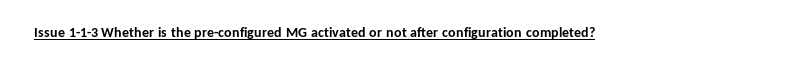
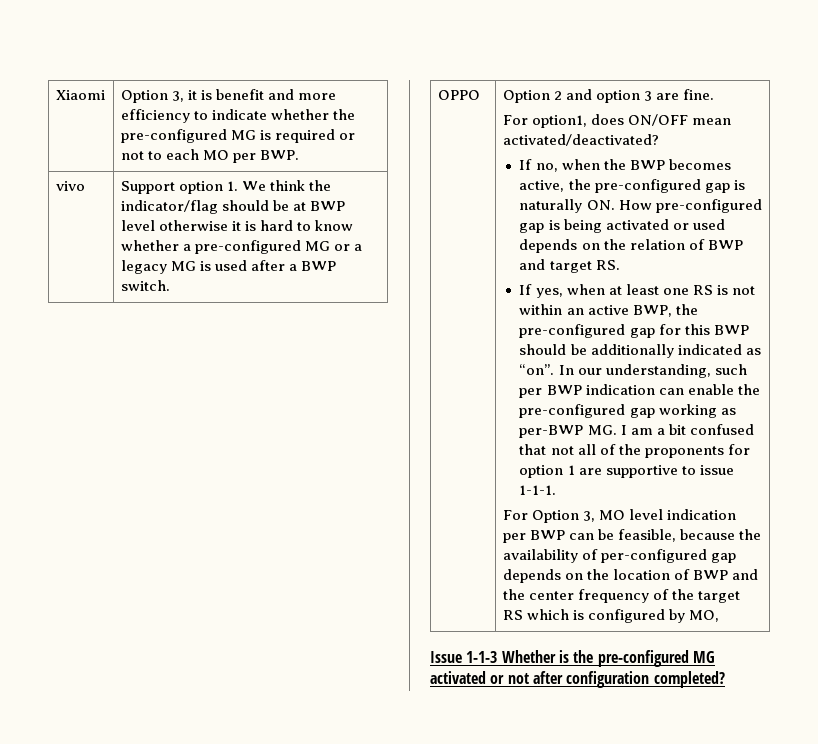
+ Xiaomi | Option 3, it is benefit and more efficiency to indicate whether the pre-configured MG is required or not to each MO per BWP.
+ vivo | Support option 1. We think the indicator/flag should be at BWP level otherwise it is hard to know whether a pre-configured MG or a legacy MG is used after a BWP switch.
+ OPPO | Option 2 and option 3 are fine.
+ For option1, does ON/OFF mean activated/deactivated?
+ If no, when the BWP becomes active, the pre-configured gap is naturally ON. How pre-configured gap is being activated or used depends on the relation of BWP and target RS.
+ If yes, when at least one RS is not within an active BWP, the pre-configured gap for this BWP should be additionally indicated as “on”. In our understanding, such per BWP indication can enable the pre-configured gap working as per-BWP MG. I am a bit confused that not all of the proponents for option 1 are supportive to issue 1-1-1.
+ For Option 3, MO level indication per BWP can be feasible, because the availability of per-configured gap depends on the location of BWP and the center frequency of the target RS which is configured by MO,

